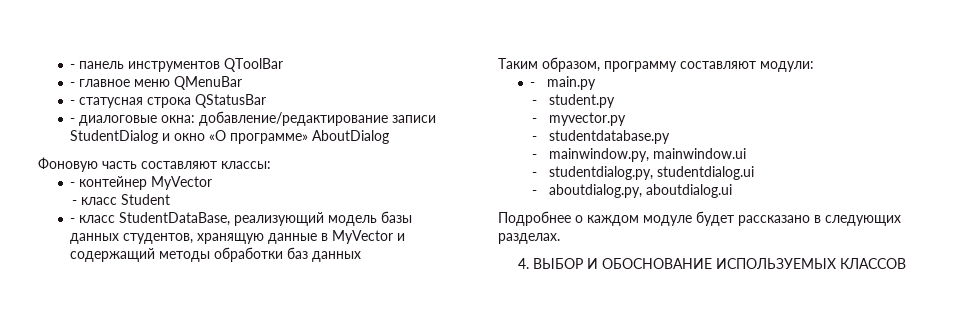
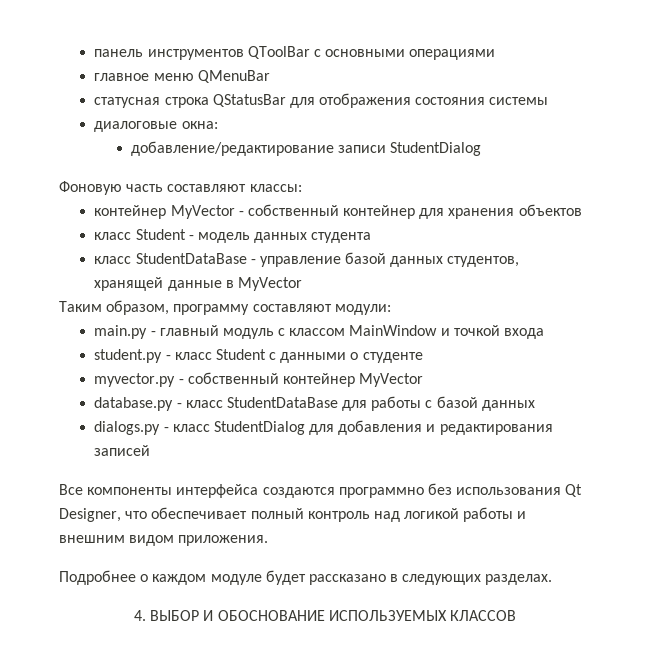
- - панель инструментов QToolBar
- - главное меню QMenuBar
+ панель инструментов QToolBar с основными операциями
+ главное меню QMenuBar
- - статусная строка QStatusBar
- - диалоговые окна: добавление/редактирование записи StudentDialog и окно «О программе» AboutDialog
+ статусная строка QStatusBar для отображения состояния системы
+ диалоговые окна:
+ добавление/редактирование записи StudentDialog
- - контейнер MyVector
- - класс Student
- - класс StudentDataBase, реализующий модель базы данных студентов, хранящую данные в MyVector и содержащий методы обработки баз данных
+ контейнер MyVector - собственный контейнер для хранения объектов
+ класс Student - модель данных студента
+ класс StudentDataBase - управление базой данных студентов, хранящей данные в MyVector
- - main.py
- - student.py
- - myvector.py
- - studentdatabase.py
- - mainwindow.py, mainwindow.ui
- - studentdialog.py, studentdialog.ui
- - aboutdialog.py, aboutdialog.ui
+ main.py - главный модуль с классом MainWindow и точкой входа
+ student.py - класс Student с данными о студенте
+ myvector.py - собственный контейнер MyVector
+ database.py - класс StudentDataBase для работы с базой данных
+ dialogs.py - класс StudentDialog для добавления и редактирования записей
+ Все компоненты интерфейса создаются программно без использования Qt Designer, что обеспечивает полный контроль над логикой работы и внешним видом приложения.

